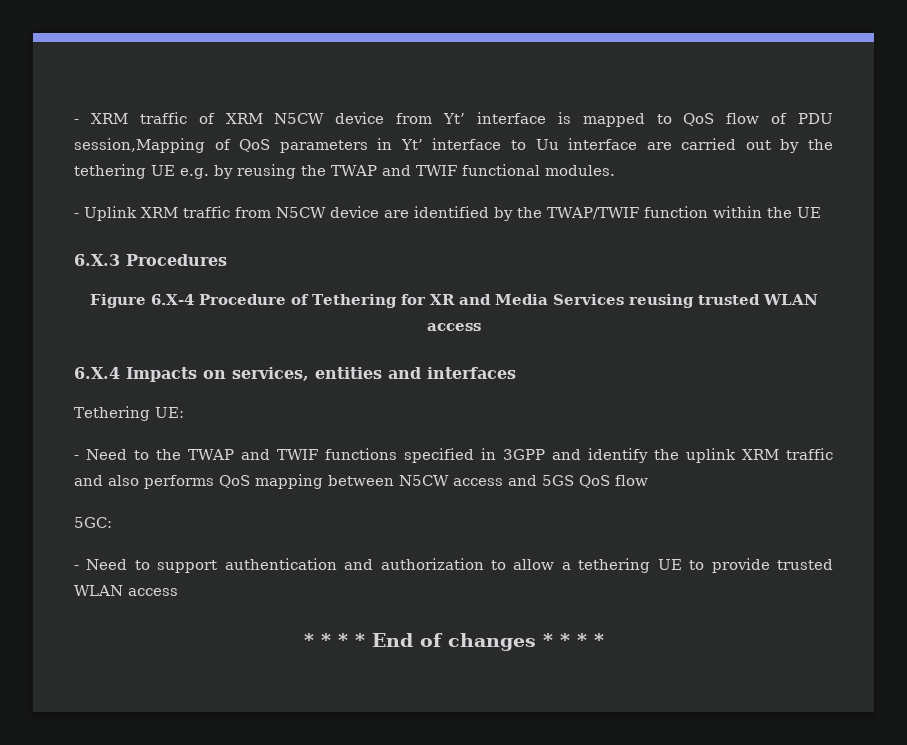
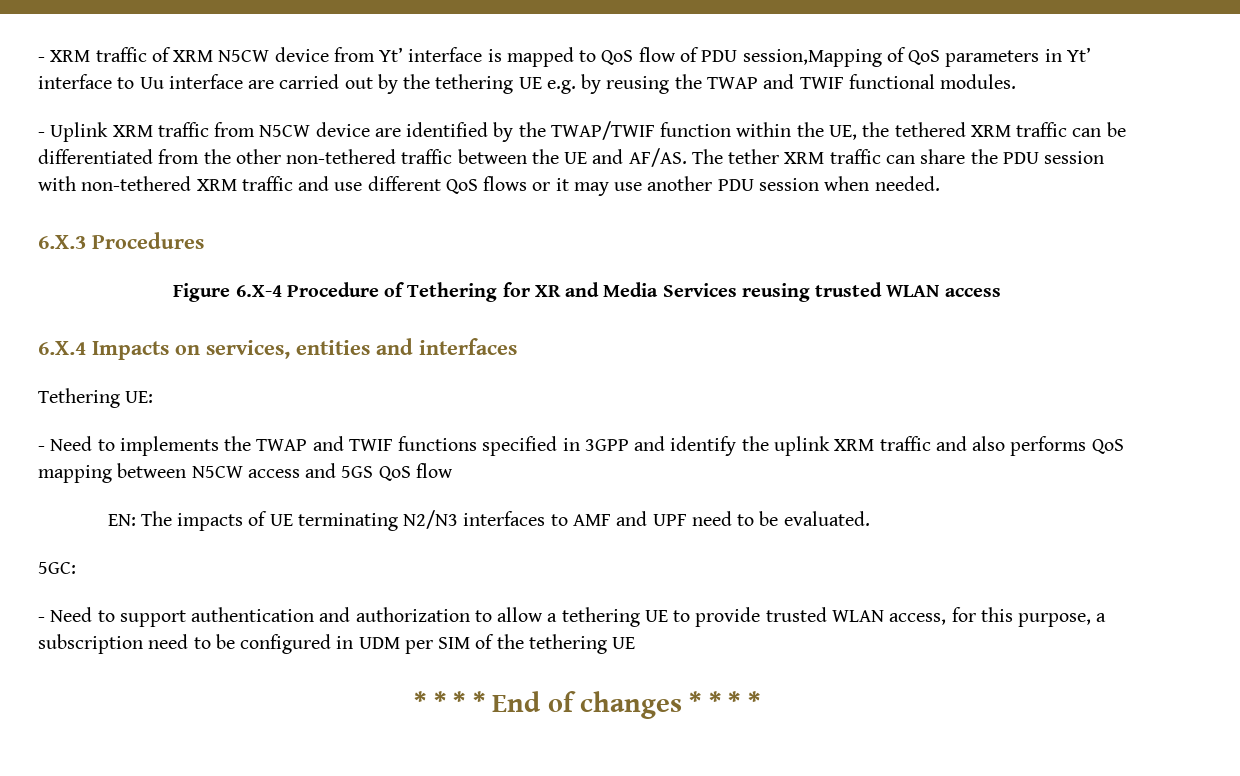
- - Uplink XRM traffic from N5CW device are identified by the TWAP/TWIF function within the UE
+ - Uplink XRM traffic from N5CW device are identified by the TWAP/TWIF function within the UE, the tethered XRM traffic can be differentiated from the other non-tethered traffic between the UE and AF/AS. The tether XRM traffic can share the PDU session with non-tethered XRM traffic and use different QoS flows or it may use another PDU session when needed.
- - Need to the TWAP and TWIF functions specified in 3GPP and identify the uplink XRM traffic and also performs QoS mapping between N5CW access and 5GS QoS flow
+ - Need to implements the TWAP and TWIF functions specified in 3GPP and identify the uplink XRM traffic and also performs QoS mapping between N5CW access and 5GS QoS flow
+ EN: The impacts of UE terminating N2/N3 interfaces to AMF and UPF need to be evaluated.
- - Need to support authentication and authorization to allow a tethering UE to provide trusted WLAN access
+ - Need to support authentication and authorization to allow a tethering UE to provide trusted WLAN access, for this purpose, a subscription need to be configured in UDM per SIM of the tethering UE

